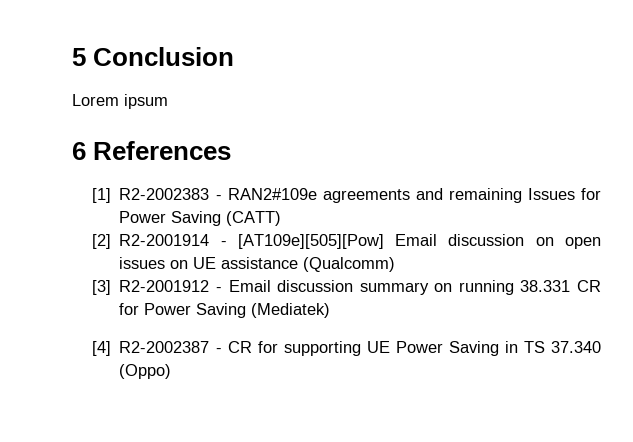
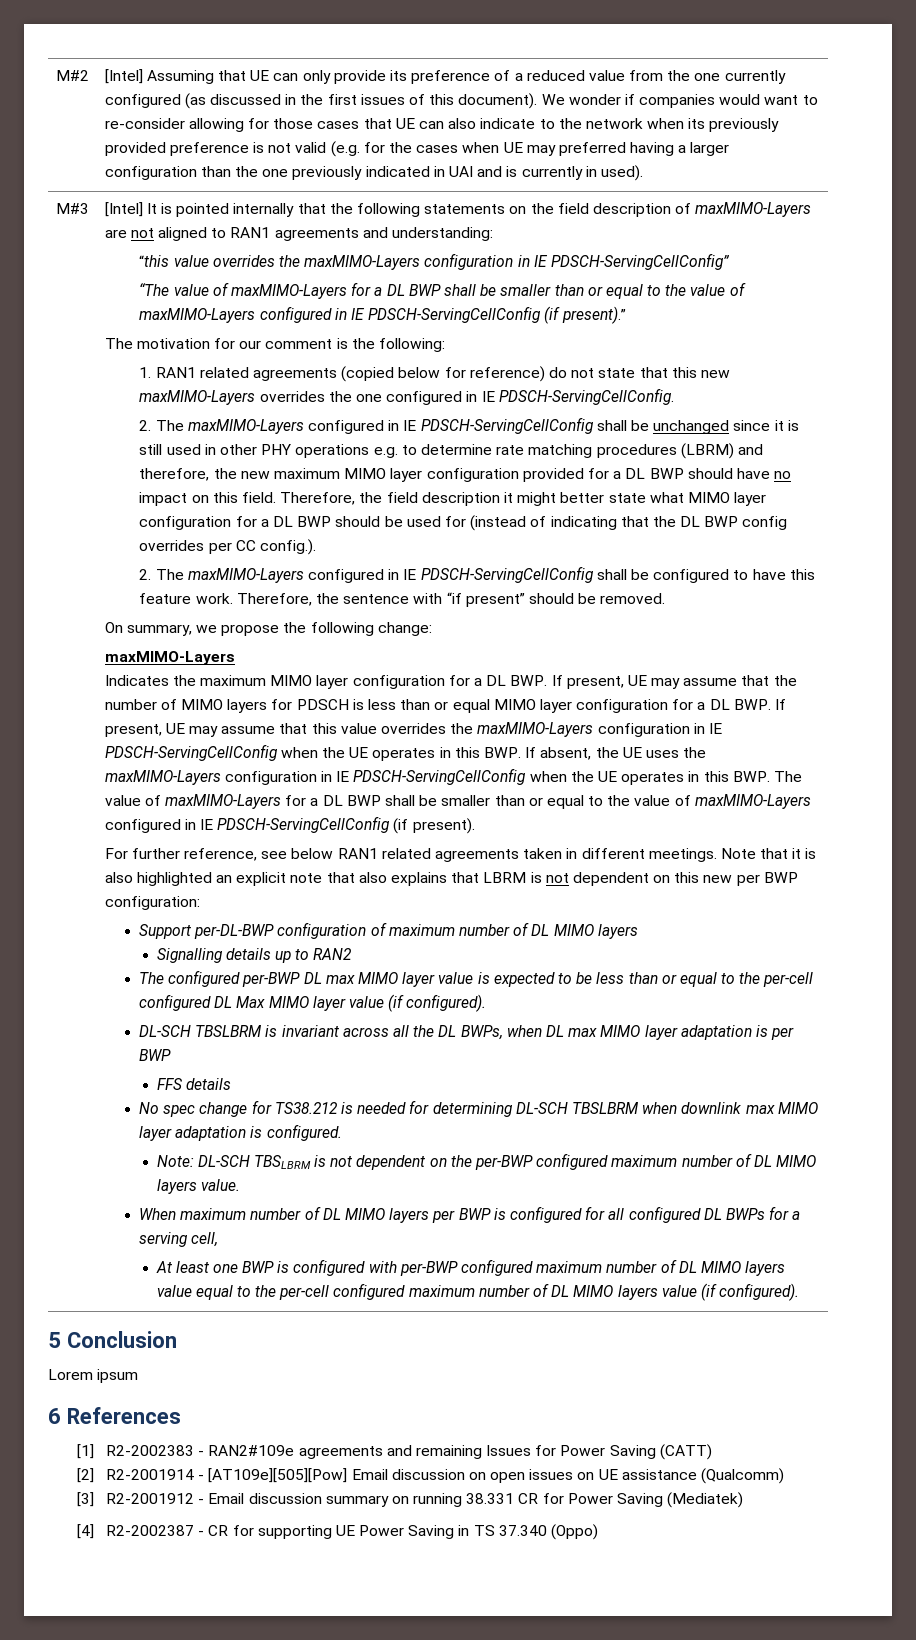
+ M#2 | [Intel] Assuming that UE can only provide its preference of a reduced value from the one currently configured (as discussed in the first issues of this document). We wonder if companies would want to re-consider allowing for those cases that UE can also indicate to the network when its previously provided preference is not valid (e.g. for the cases when UE may preferred having a larger configuration than the one previously indicated in UAI and is currently in used).
+ M#3 | [Intel] It is pointed internally that the following statements on the field description of maxMIMO-Layers are not aligned to RAN1 agreements and understanding:
+ “this value overrides the maxMIMO-Layers configuration in IE PDSCH-ServingCellConfig”
+ “The value of maxMIMO-Layers for a DL BWP shall be smaller than or equal to the value of maxMIMO-Layers configured in IE PDSCH-ServingCellConfig (if present).”
+ The motivation for our comment is the following:
+ 1. RAN1 related agreements (copied below for reference) do not state that this new maxMIMO-Layers overrides the one configured in IE PDSCH-ServingCellConfig.
+ 2. The maxMIMO-Layers configured in IE PDSCH-ServingCellConfig shall be unchanged since it is still used in other PHY operations e.g. to determine rate matching procedures (LBRM) and therefore, the new maximum MIMO layer configuration provided for a DL BWP should have no impact on this field. Therefore, the field description it might better state what MIMO layer configuration for a DL BWP should be used for (instead of indicating that the DL BWP config overrides per CC config.).
+ 2. The maxMIMO-Layers configured in IE PDSCH-ServingCellConfig shall be configured to have this feature work. Therefore, the sentence with “if present” should be removed.
+ On summary, we propose the following change:
+ maxMIMO-Layers
+ Indicates the maximum MIMO layer configuration for a DL BWP. If present, UE may assume that the number of MIMO layers for PDSCH is less than or equal MIMO layer configuration for a DL BWP. If present, UE may assume that this value overrides the maxMIMO-Layers configuration in IE PDSCH-ServingCellConfig when the UE operates in this BWP. If absent, the UE uses the maxMIMO-Layers configuration in IE PDSCH-ServingCellConfig when the UE operates in this BWP. The value of maxMIMO-Layers for a DL BWP shall be smaller than or equal to the value of maxMIMO-Layers configured in IE PDSCH-ServingCellConfig (if present).
+ For further reference, see below RAN1 related agreements taken in different meetings. Note that it is also highlighted an explicit note that also explains that LBRM is not dependent on this new per BWP configuration:
+ Support per-DL-BWP configuration of maximum number of DL MIMO layers
+ Signalling details up to RAN2
+ The configured per-BWP DL max MIMO layer value is expected to be less than or equal to the per-cell configured DL Max MIMO layer value (if configured).
+ DL-SCH TBSLBRM is invariant across all the DL BWPs, when DL max MIMO layer adaptation is per BWP
+ FFS details
+ No spec change for TS38.212 is needed for determining DL-SCH TBSLBRM when downlink max MIMO layer adaptation is configured.
+ Note: DL-SCH TBSLBRM is not dependent on the per-BWP configured maximum number of DL MIMO layers value.
+ When maximum number of DL MIMO layers per BWP is configured for all configured DL BWPs for a serving cell,
+ At least one BWP is configured with per-BWP configured maximum number of DL MIMO layers value equal to the per-cell configured maximum number of DL MIMO layers value (if configured).

